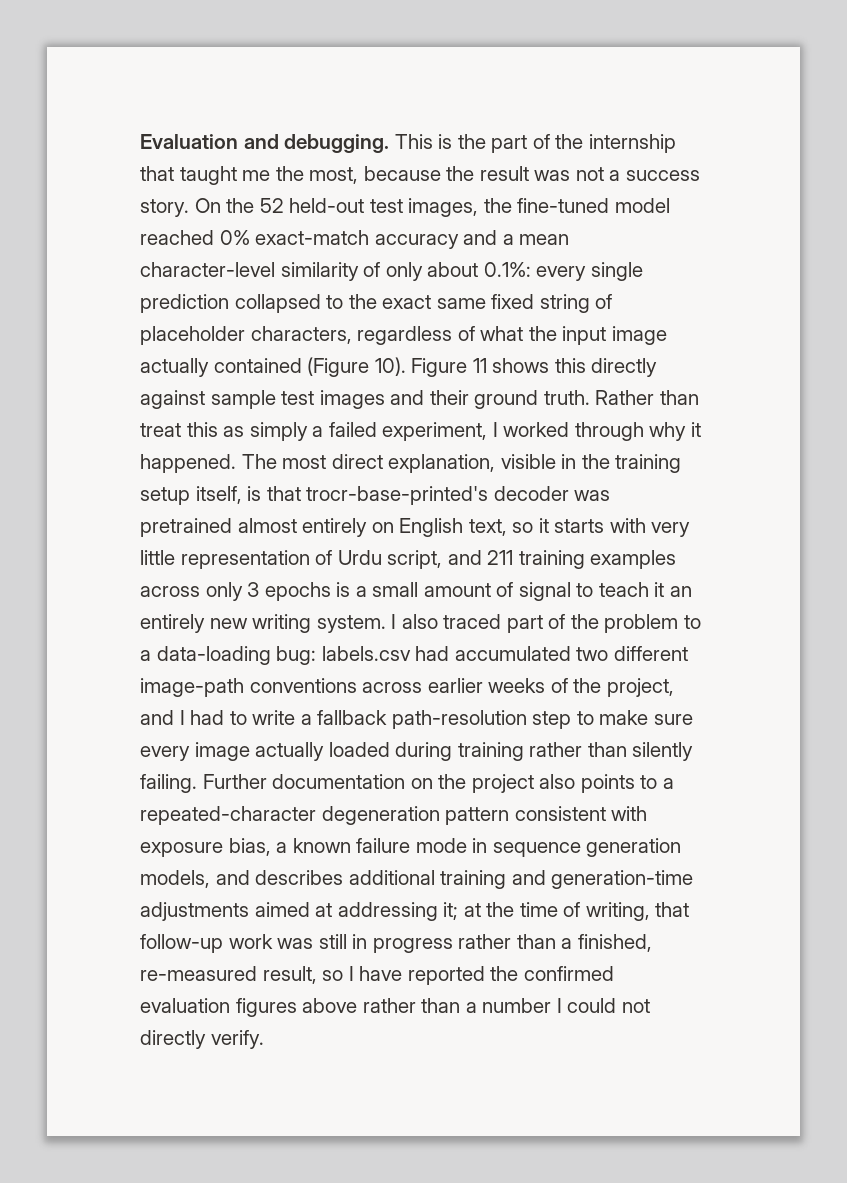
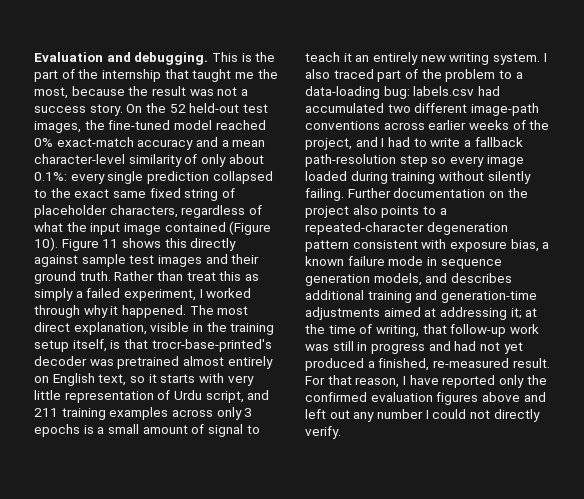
- On the 52 held-out test images, the fine-tuned model reached 0% exact-match accuracy and a mean character-level similarity of only about 0.1%: every single prediction collapsed to the exact same fixed string of placeholder characters, regardless of what the input image actually contained (Figure 10).
+ On the 52 held-out test images, the fine-tuned model reached 0% exact-match accuracy and a mean character-level similarity of only about 0.1%: every single prediction collapsed to the exact same fixed string of placeholder characters, regardless of what the input image contained (Figure 10).
- I also traced part of the problem to a data-loading bug: labels.csv had accumulated two different image-path conventions across earlier weeks of the project, and I had to write a fallback path-resolution step to make sure every image actually loaded during training rather than silently failing.
+ I also traced part of the problem to a data-loading bug: labels.csv had accumulated two different image-path conventions across earlier weeks of the project, and I had to write a fallback path-resolution step so every image loaded during training without silently failing.
- at the time of writing, that follow-up work was still in progress rather than a finished, re-measured result, so I have reported the confirmed evaluation figures above rather than a number I could not directly verify.
+ at the time of writing, that follow-up work was still in progress and had not yet produced a finished, re-measured result. For that reason, I have reported only the confirmed evaluation figures above and left out any number I could not directly verify.

